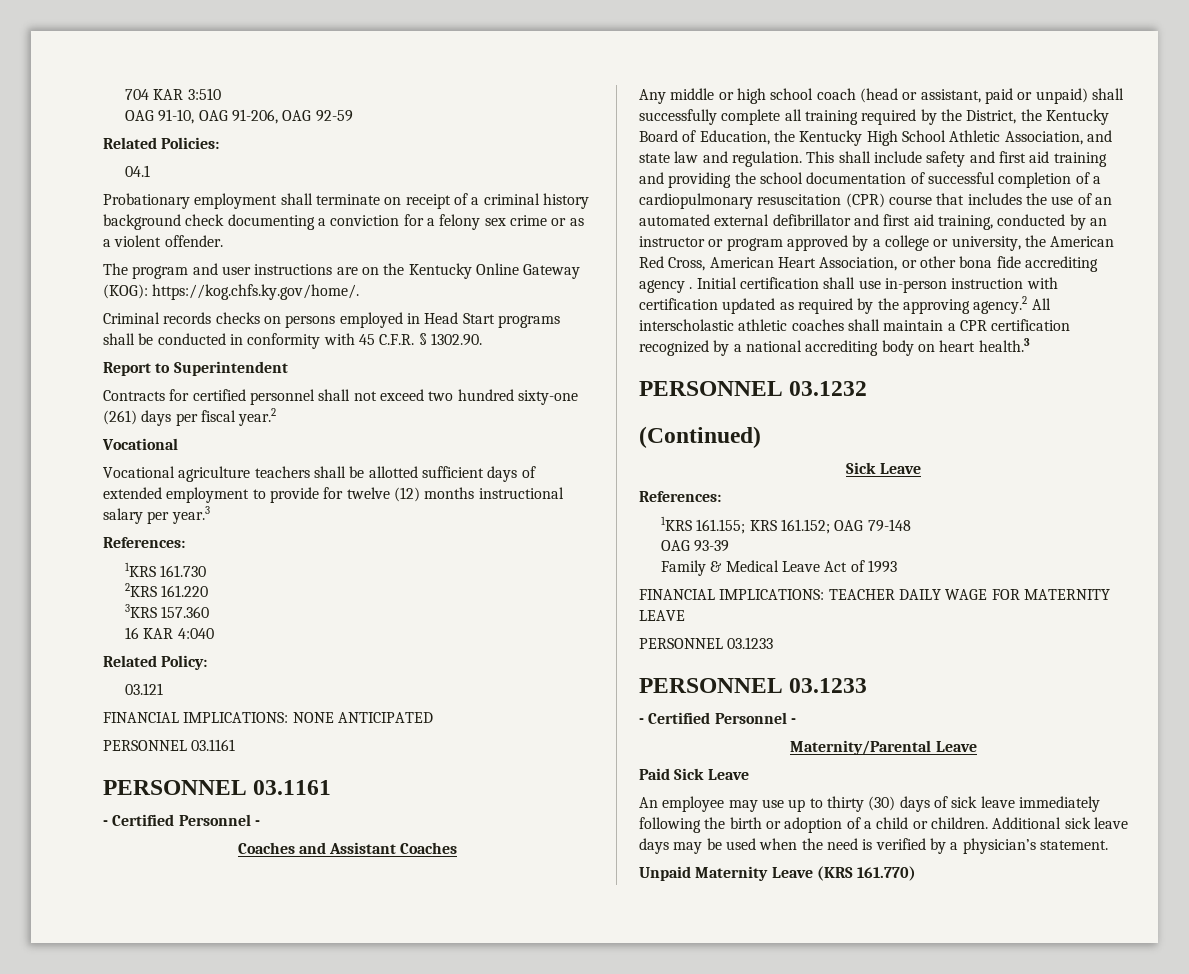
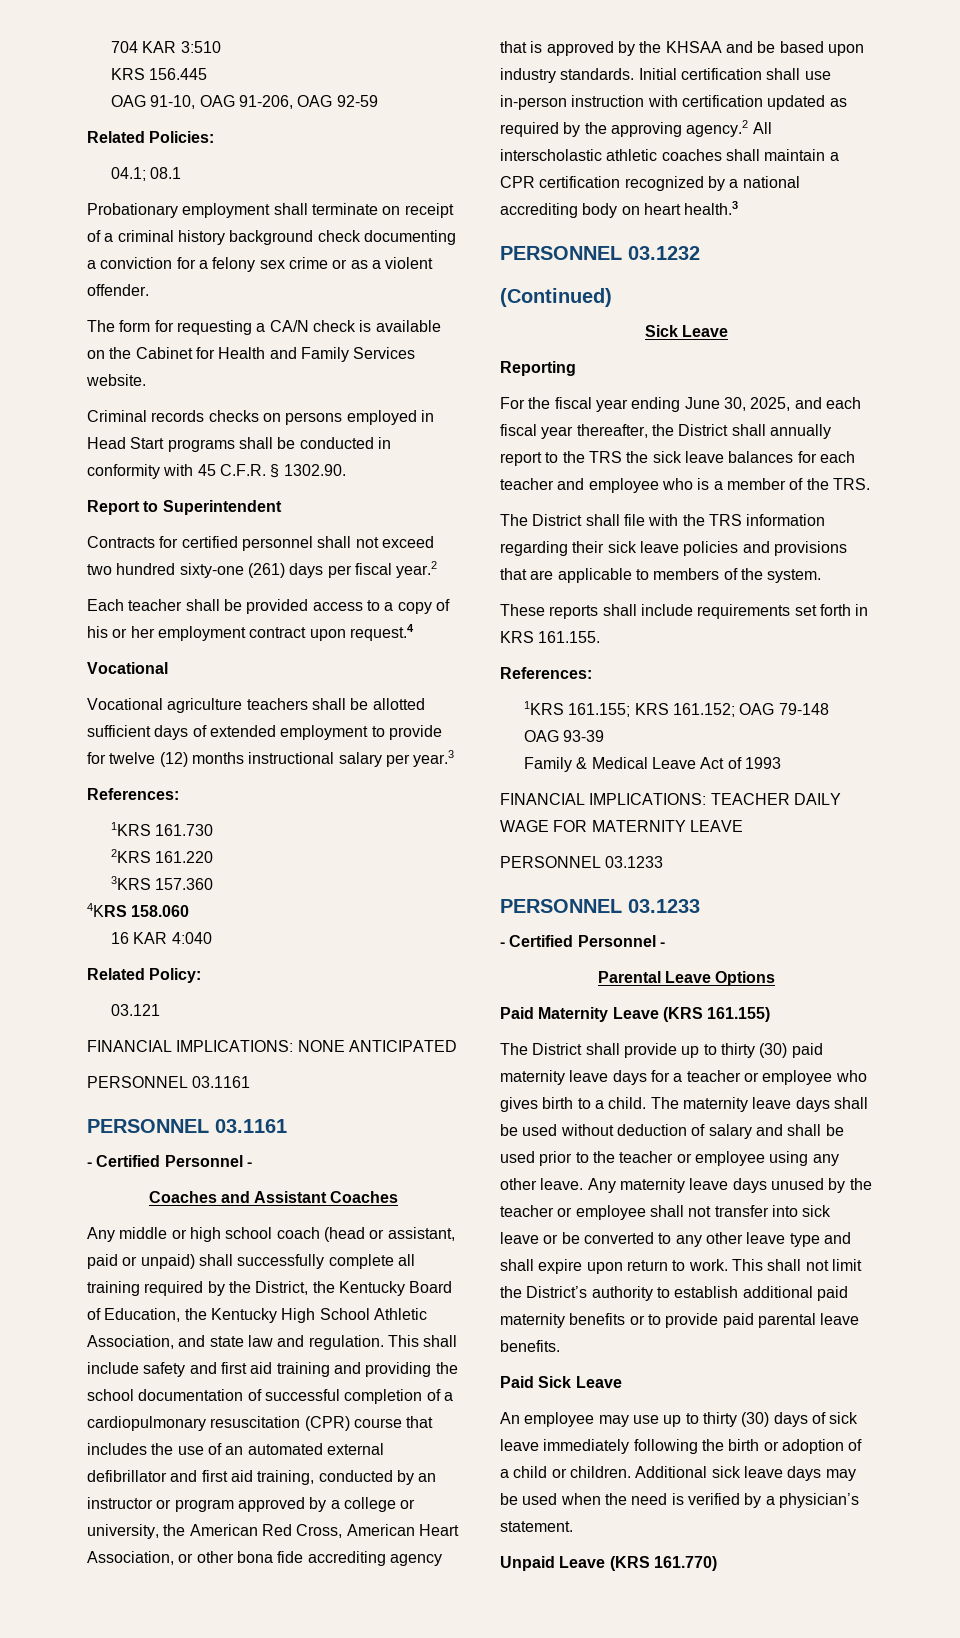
+ KRS 156.445
- 04.1
+ 04.1; 08.1
- The program and user instructions are on the Kentucky Online Gateway (KOG): https://kog.chfs.ky.gov/home/.
+ The form for requesting a CA/N check is available on the Cabinet for Health and Family Services website.
+ Each teacher shall be provided access to a copy of his or her employment contract upon request.4
+ 4KRS 158.060
- This shall include safety and first aid training and providing the school documentation of successful completion of a cardiopulmonary resuscitation (CPR) course that includes the use of an automated external defibrillator and first aid training, conducted by an instructor or program approved by a college or university, the American Red Cross, American Heart Association, or other bona fide accrediting agency .
+ This shall include safety and first aid training and providing the school documentation of successful completion of a cardiopulmonary resuscitation (CPR) course that includes the use of an automated external defibrillator and first aid training, conducted by an instructor or program approved by a college or university, the American Red Cross, American Heart Association, or other bona fide accrediting agency that is approved by the KHSAA and be based upon industry standards.
+ Reporting
+ For the fiscal year ending June 30, 2025, and each fiscal year thereafter, the District shall annually report to the TRS the sick leave balances for each teacher and employee who is a member of the TRS.
+ The District shall file with the TRS information regarding their sick leave policies and provisions that are applicable to members of the system.
+ These reports shall include requirements set forth in KRS 161.155.
- Maternity/Parental Leave
+ Parental Leave Options
+ Paid Maternity Leave (KRS 161.155)
+ The District shall provide up to thirty (30) paid maternity leave days for a teacher or employee who gives birth to a child. The maternity leave days shall be used without deduction of salary and shall be used prior to the teacher or employee using any other leave. Any maternity leave days unused by the teacher or employee shall not transfer into sick leave or be converted to any other leave type and shall expire upon return to work. This shall not limit the District’s authority to establish additional paid maternity benefits or to provide paid parental leave benefits.
- Unpaid Maternity Leave (KRS 161.770)
+ Unpaid Leave (KRS 161.770)

